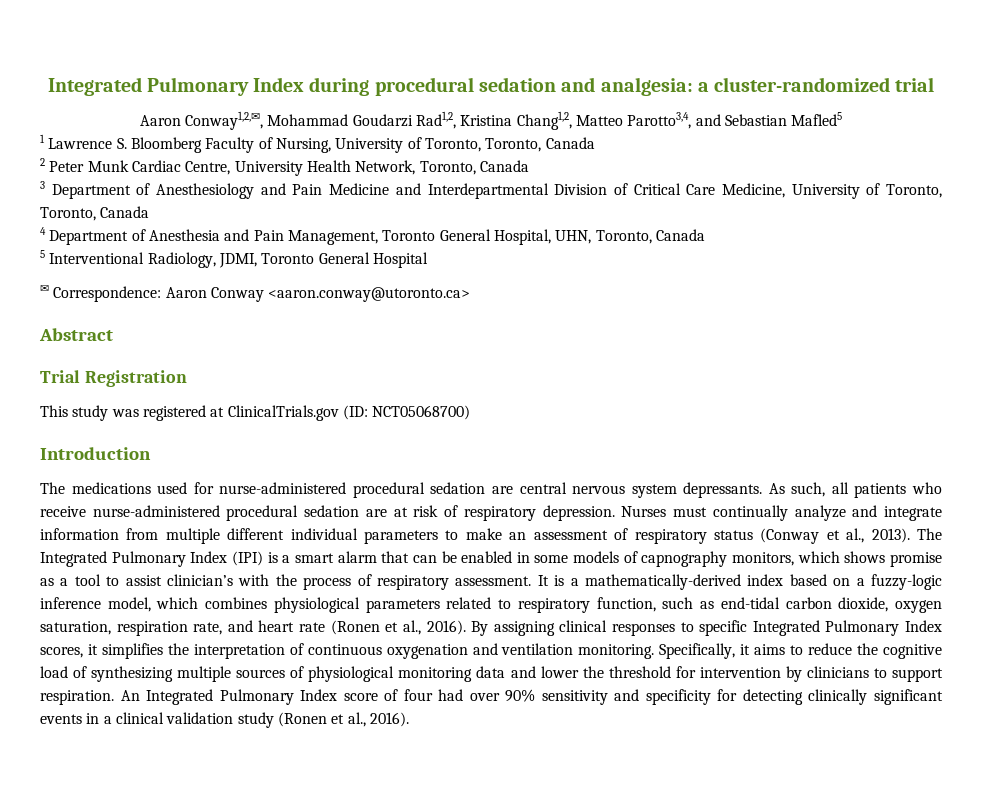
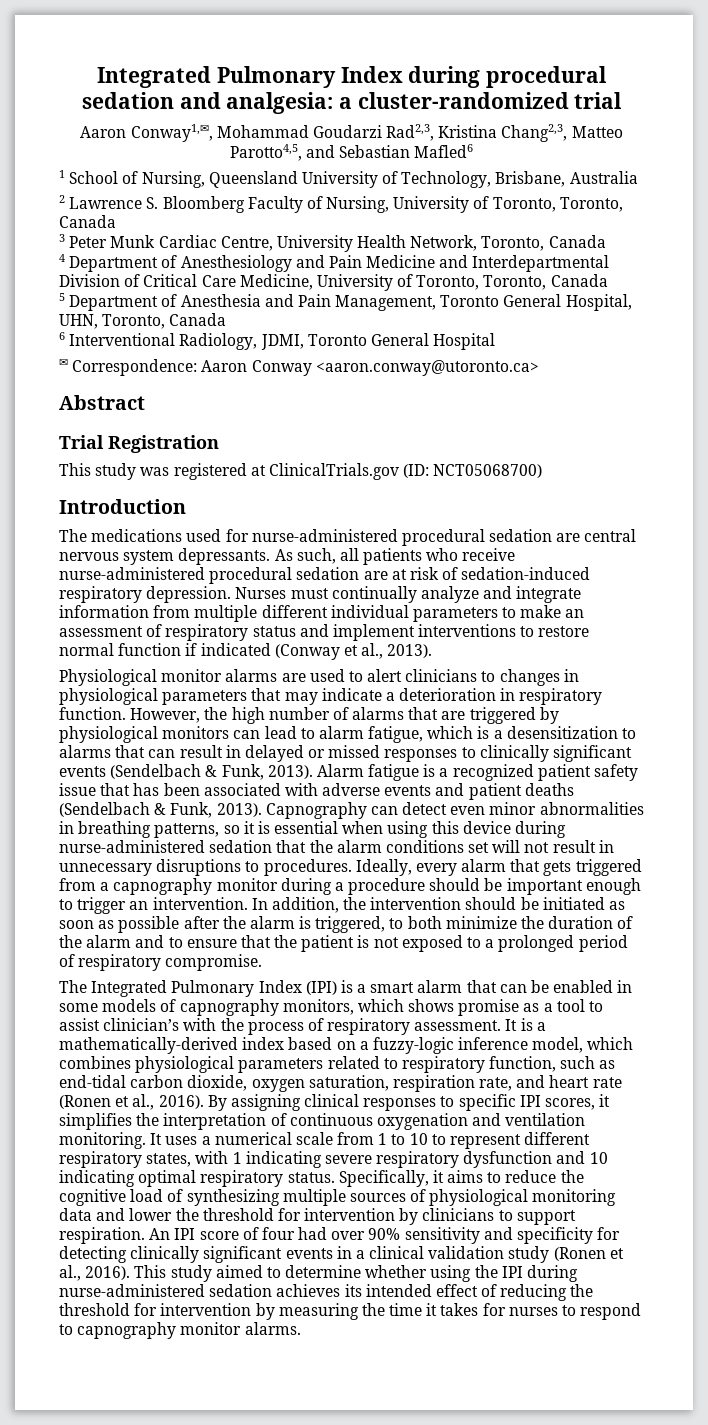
- Aaron Conway1,2,✉, Mohammad Goudarzi Rad1,2, Kristina Chang1,2, Matteo Parotto3,4, and Sebastian Mafled5
- 1 Lawrence S. Bloomberg Faculty of Nursing, University of Toronto, Toronto, Canada
+ Aaron Conway1,✉, Mohammad Goudarzi Rad2,3, Kristina Chang2,3, Matteo Parotto4,5, and Sebastian Mafled6
+ 1 School of Nursing, Queensland University of Technology, Brisbane, Australia
+ 2 Lawrence S. Bloomberg Faculty of Nursing, University of Toronto, Toronto, Canada
- 2 Peter Munk Cardiac Centre, University Health Network, Toronto, Canada
+ 3 Peter Munk Cardiac Centre, University Health Network, Toronto, Canada
- 3 Department of Anesthesiology and Pain Medicine and Interdepartmental Division of Critical Care Medicine, University of Toronto, Toronto, Canada
+ 4 Department of Anesthesiology and Pain Medicine and Interdepartmental Division of Critical Care Medicine, University of Toronto, Toronto, Canada
- 4 Department of Anesthesia and Pain Management, Toronto General Hospital, UHN, Toronto, Canada
+ 5 Department of Anesthesia and Pain Management, Toronto General Hospital, UHN, Toronto, Canada
- 5 Interventional Radiology, JDMI, Toronto General Hospital
+ 6 Interventional Radiology, JDMI, Toronto General Hospital
- As such, all patients who receive nurse-administered procedural sedation are at risk of respiratory depression.
+ As such, all patients who receive nurse-administered procedural sedation are at risk of sedation-induced respiratory depression.
- Nurses must continually analyze and integrate information from multiple different individual parameters to make an assessment of respiratory status (Conway et al., 2013). The Integrated Pulmonary Index (IPI) is a smart alarm that can be enabled in some models of capnography monitors, which shows promise as a tool to assist clinician’s with the process of respiratory assessment.
+ Nurses must continually analyze and integrate information from multiple different individual parameters to make an assessment of respiratory status and implement interventions to restore normal function if indicated (Conway et al., 2013).
+ Physiological monitor alarms are used to alert clinicians to changes in physiological parameters that may indicate a deterioration in respiratory function. However, the high number of alarms that are triggered by physiological monitors can lead to alarm fatigue, which is a desensitization to alarms that can result in delayed or missed responses to clinically significant events (Sendelbach & Funk, 2013). Alarm fatigue is a recognized patient safety issue that has been associated with adverse events and patient deaths (Sendelbach & Funk, 2013). Capnography can detect even minor abnormalities in breathing patterns, so it is essential when using this device during nurse-administered sedation that the alarm conditions set will not result in unnecessary disruptions to procedures. Ideally, every alarm that gets triggered from a capnography monitor during a procedure should be important enough to trigger an intervention. In addition, the intervention should be initiated as soon as possible after the alarm is triggered, to both minimize the duration of the alarm and to ensure that the patient is not exposed to a prolonged period of respiratory compromise.
+ The Integrated Pulmonary Index (IPI) is a smart alarm that can be enabled in some models of capnography monitors, which shows promise as a tool to assist clinician’s with the process of respiratory assessment.
- By assigning clinical responses to specific Integrated Pulmonary Index scores, it simplifies the interpretation of continuous oxygenation and ventilation monitoring.
+ By assigning clinical responses to specific IPI scores, it simplifies the interpretation of continuous oxygenation and ventilation monitoring.
+ It uses a numerical scale from 1 to 10 to represent different respiratory states, with 1 indicating severe respiratory dysfunction and 10 indicating optimal respiratory status.
- An Integrated Pulmonary Index score of four had over 90% sensitivity and specificity for detecting clinically significant events in a clinical validation study (Ronen et al., 2016).
+ An IPI score of four had over 90% sensitivity and specificity for detecting clinically significant events in a clinical validation study (Ronen et al., 2016).
+ This study aimed to determine whether using the IPI during nurse-administered sedation achieves its intended effect of reducing the threshold for intervention by measuring the time it takes for nurses to respond to capnography monitor alarms.

